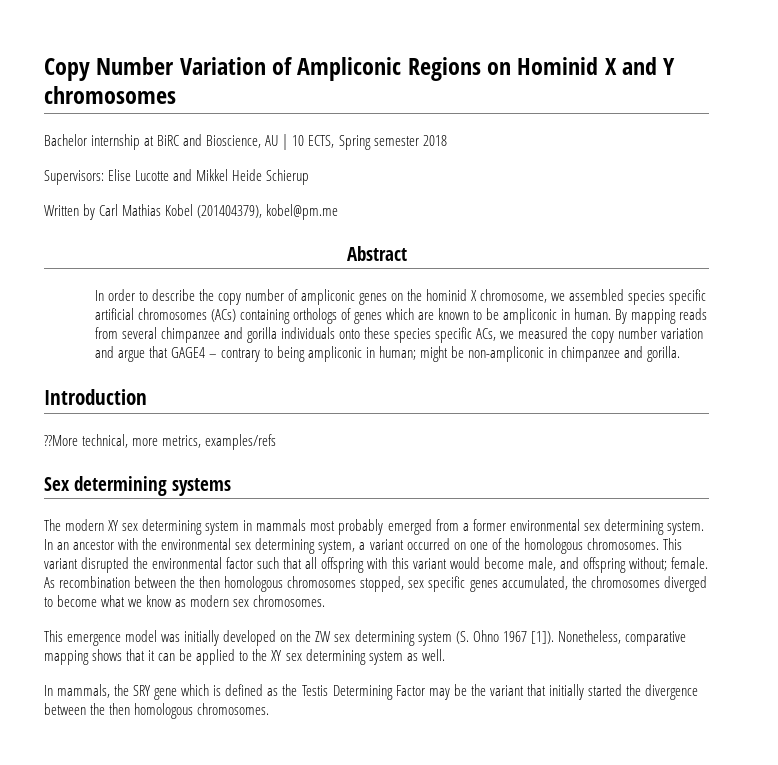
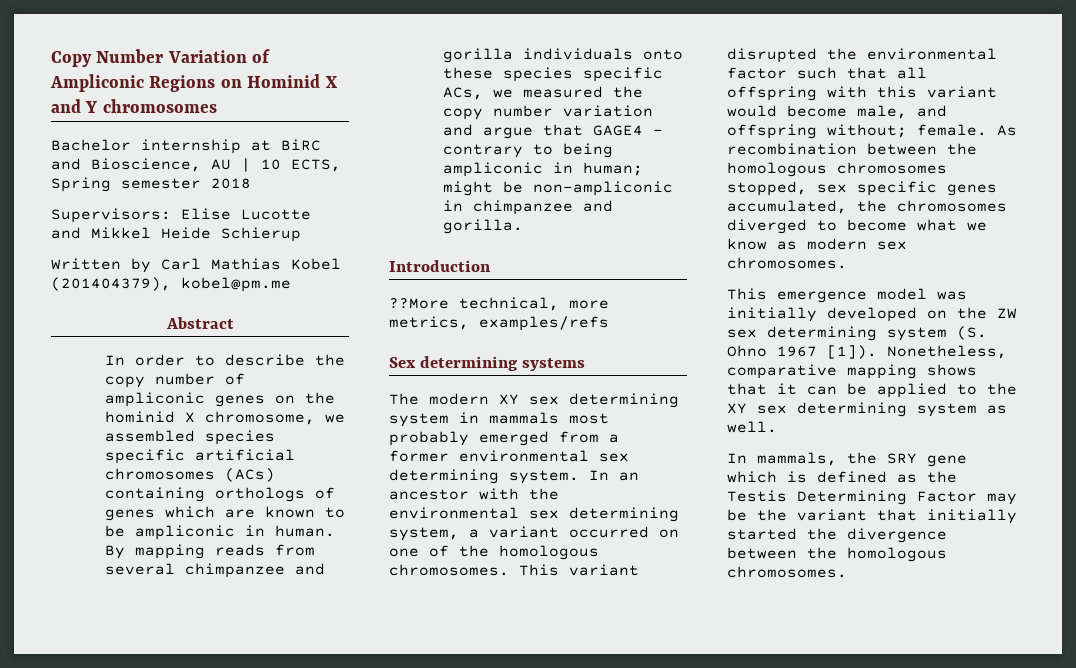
- As recombination between the then homologous chromosomes stopped, sex specific genes accumulated, the chromosomes diverged to become what we know as modern sex chromosomes.
+ As recombination between the homologous chromosomes stopped, sex specific genes accumulated, the chromosomes diverged to become what we know as modern sex chromosomes.
- In mammals, the SRY gene which is defined as the Testis Determining Factor may be the variant that initially started the divergence between the then homologous chromosomes.
+ In mammals, the SRY gene which is defined as the Testis Determining Factor may be the variant that initially started the divergence between the homologous chromosomes.

